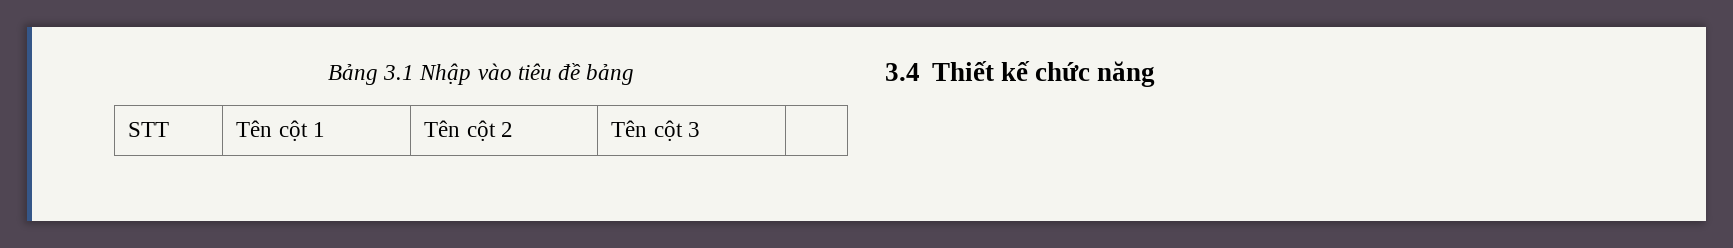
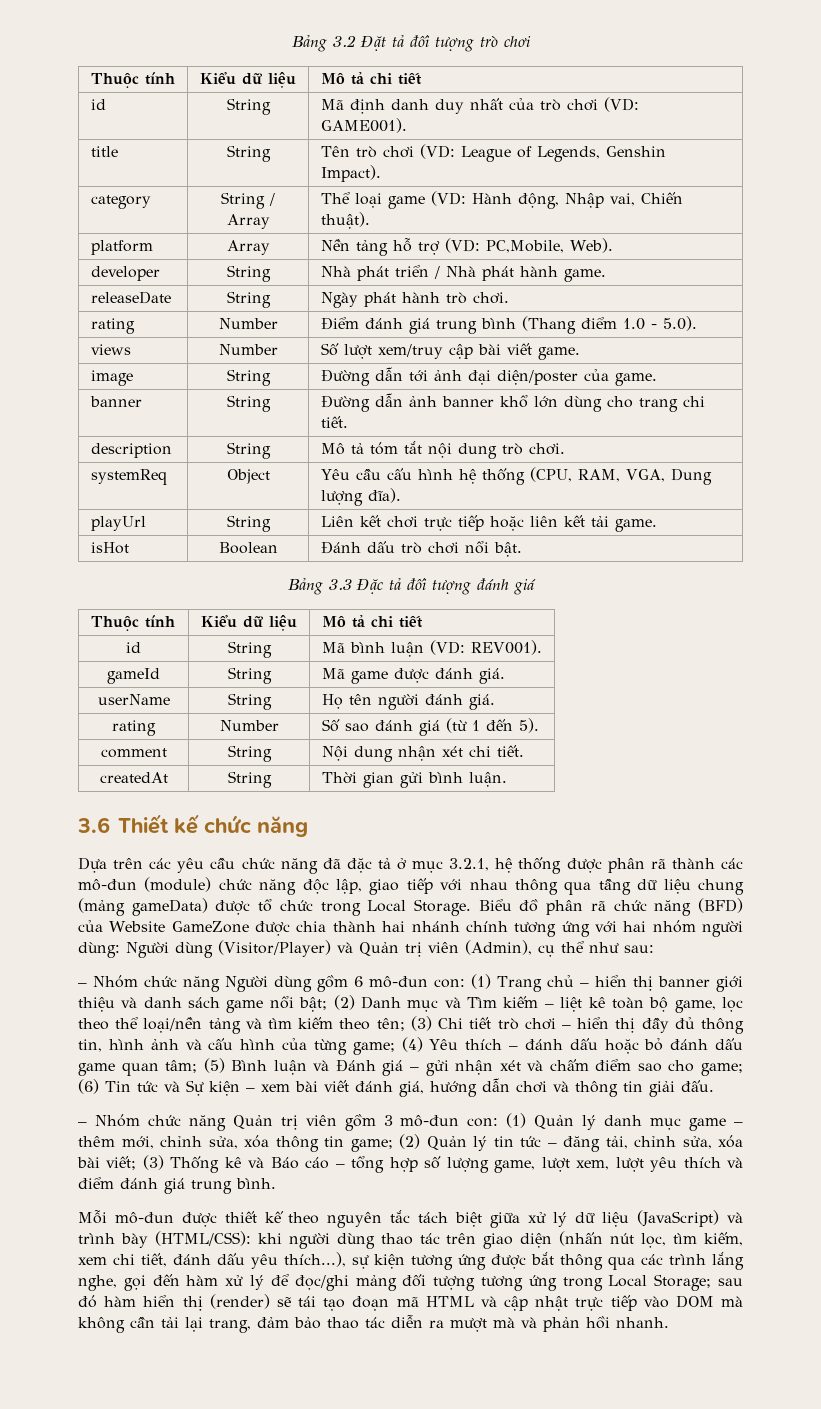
- Bảng 3.1 Nhập vào tiêu đề bảng
- STT | Tên cột 1 | Tên cột 2 | Tên cột 3 |
- 3.4 Thiết kế chức năng
+ Bảng 3.2 Đặt tả đối tượng trò chơi
+ Thuộc tính | Kiểu dữ liệu | Mô tả chi tiết
+ id | String | Mã định danh duy nhất của trò chơi (VD: GAME001).
+ title | String | Tên trò chơi (VD: League of Legends, Genshin Impact).
+ category | String / Array | Thể loại game (VD: Hành động, Nhập vai, Chiến thuật).
+ platform | Array | Nền tảng hỗ trợ (VD: PC,Mobile, Web).
+ developer | String | Nhà phát triển / Nhà phát hành game.
+ releaseDate | String | Ngày phát hành trò chơi.
+ rating | Number | Điểm đánh giá trung bình (Thang điểm 1.0 - 5.0).
+ views | Number | Số lượt xem/truy cập bài viết game.
+ image | String | Đường dẫn tới ảnh đại diện/poster của game.
+ banner | String | Đường dẫn ảnh banner khổ lớn dùng cho trang chi tiết.
+ description | String | Mô tả tóm tắt nội dung trò chơi.
+ systemReq | Object | Yêu cầu cấu hình hệ thống (CPU, RAM, VGA, Dung lượng đĩa).
+ playUrl | String | Liên kết chơi trực tiếp hoặc liên kết tải game.
+ isHot | Boolean | Đánh dấu trò chơi nổi bật.
+ Bảng 3.3 Đặc tả đối tượng đánh giá
+ Thuộc tính | Kiểu dữ liệu | Mô tả chi tiết
+ id | String | Mã bình luận (VD: REV001).
+ gameId | String | Mã game được đánh giá.
+ userName | String | Họ tên người đánh giá.
+ rating | Number | Số sao đánh giá (từ 1 đến 5).
+ comment | String | Nội dung nhận xét chi tiết.
+ createdAt | String | Thời gian gửi bình luận.
+ 3.6 Thiết kế chức năng
+ Dựa trên các yêu cầu chức năng đã đặc tả ở mục 3.2.1, hệ thống được phân rã thành các mô-đun (module) chức năng độc lập, giao tiếp với nhau thông qua tầng dữ liệu chung (mảng gameData) được tổ chức trong Local Storage. Biểu đồ phân rã chức năng (BFD) của Website GameZone được chia thành hai nhánh chính tương ứng với hai nhóm người dùng: Người dùng (Visitor/Player) và Quản trị viên (Admin), cụ thể như sau:
+ – Nhóm chức năng Người dùng gồm 6 mô-đun con: (1) Trang chủ – hiển thị banner giới thiệu và danh sách game nổi bật; (2) Danh mục và Tìm kiếm – liệt kê toàn bộ game, lọc theo thể loại/nền tảng và tìm kiếm theo tên; (3) Chi tiết trò chơi – hiển thị đầy đủ thông tin, hình ảnh và cấu hình của từng game; (4) Yêu thích – đánh dấu hoặc bỏ đánh dấu game quan tâm; (5) Bình luận và Đánh giá – gửi nhận xét và chấm điểm sao cho game; (6) Tin tức và Sự kiện – xem bài viết đánh giá, hướng dẫn chơi và thông tin giải đấu.
+ – Nhóm chức năng Quản trị viên gồm 3 mô-đun con: (1) Quản lý danh mục game – thêm mới, chỉnh sửa, xóa thông tin game; (2) Quản lý tin tức – đăng tải, chỉnh sửa, xóa bài viết; (3) Thống kê và Báo cáo – tổng hợp số lượng game, lượt xem, lượt yêu thích và điểm đánh giá trung bình.
+ Mỗi mô-đun được thiết kế theo nguyên tắc tách biệt giữa xử lý dữ liệu (JavaScript) và trình bày (HTML/CSS): khi người dùng thao tác trên giao diện (nhấn nút lọc, tìm kiếm, xem chi tiết, đánh dấu yêu thích...), sự kiện tương ứng được bắt thông qua các trình lắng nghe, gọi đến hàm xử lý để đọc/ghi mảng đối tượng tương ứng trong Local Storage; sau đó hàm hiển thị (render) sẽ tái tạo đoạn mã HTML và cập nhật trực tiếp vào DOM mà không cần tải lại trang, đảm bảo thao tác diễn ra mượt mà và phản hồi nhanh.

